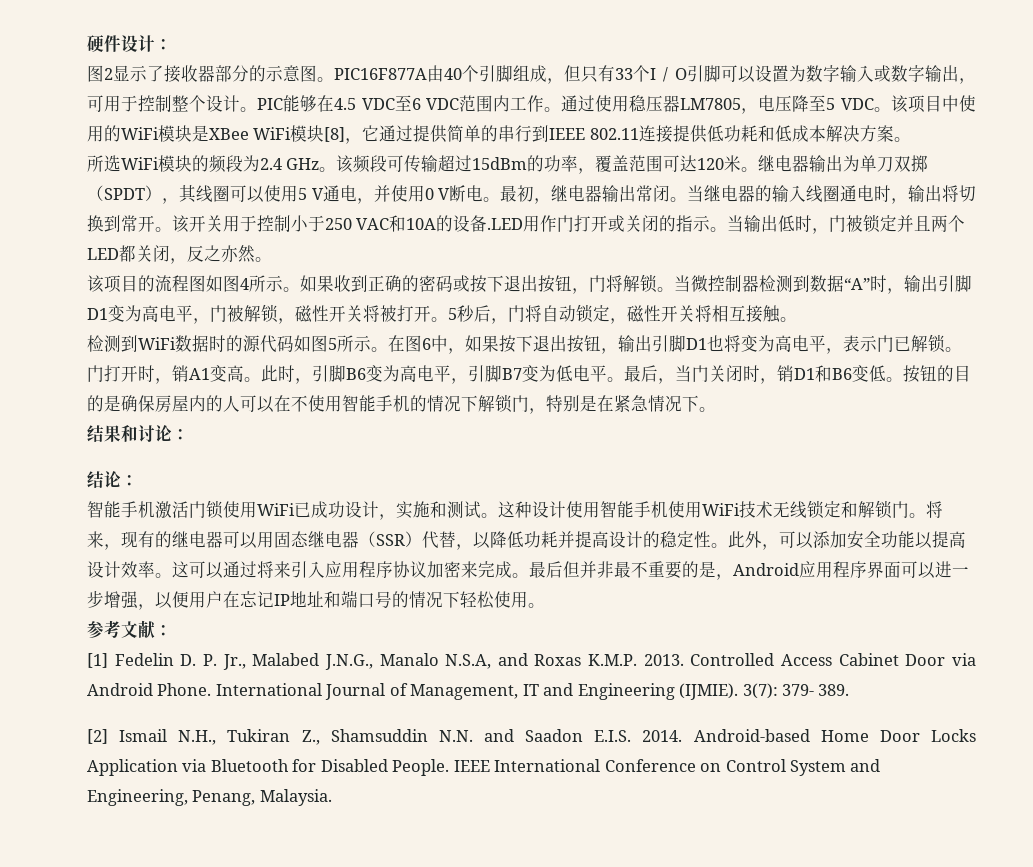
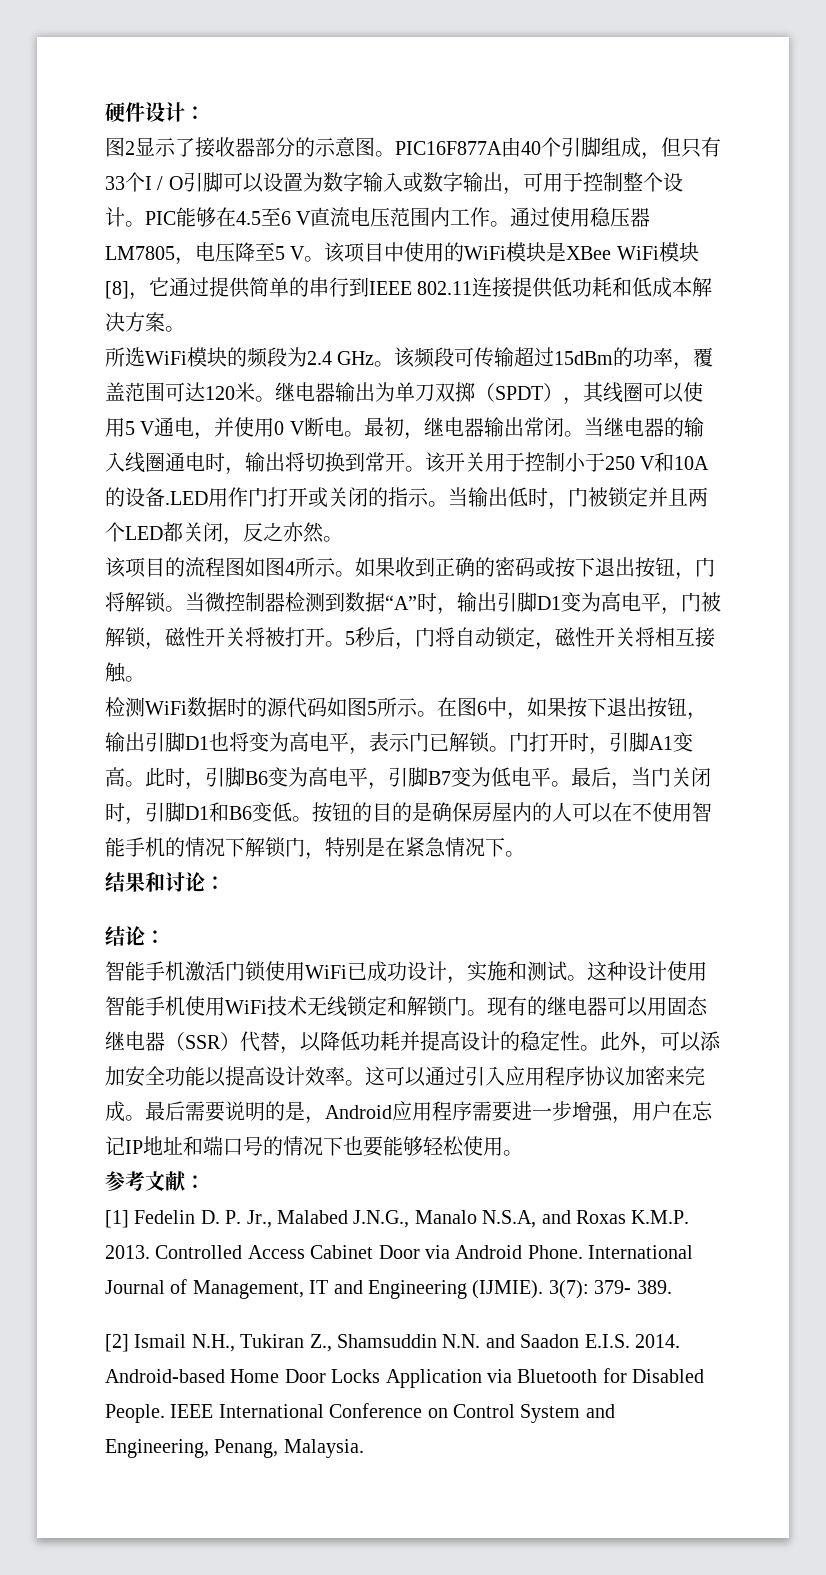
- PIC能够在4.5 VDC至6 VDC范围内工作。
+ PIC能够在4.5至6 V直流电压范围内工作。
- 通过使用稳压器LM7805，电压降至5 VDC。
+ 通过使用稳压器LM7805，电压降至5 V。
- 该开关用于控制小于250 VAC和10A的设备.LED用作门打开或关闭的指示。
+ 该开关用于控制小于250 V和10A的设备.LED用作门打开或关闭的指示。
- 检测到WiFi数据时的源代码如图5所示。
+ 检测WiFi数据时的源代码如图5所示。
- 门打开时，销A1变高。
+ 门打开时，引脚A1变高。
- 最后，当门关闭时，销D1和B6变低。
+ 最后，当门关闭时，引脚D1和B6变低。
- 将来，现有的继电器可以用固态继电器（SSR）代替，以降低功耗并提高设计的稳定性。
+ 现有的继电器可以用固态继电器（SSR）代替，以降低功耗并提高设计的稳定性。
- 这可以通过将来引入应用程序协议加密来完成。
+ 这可以通过引入应用程序协议加密来完成。
- 最后但并非最不重要的是，Android应用程序界面可以进一步增强，以便用户在忘记IP地址和端口号的情况下轻松使用。
+ 最后需要说明的是，Android应用程序需要进一步增强，用户在忘记IP地址和端口号的情况下也要能够轻松使用。

